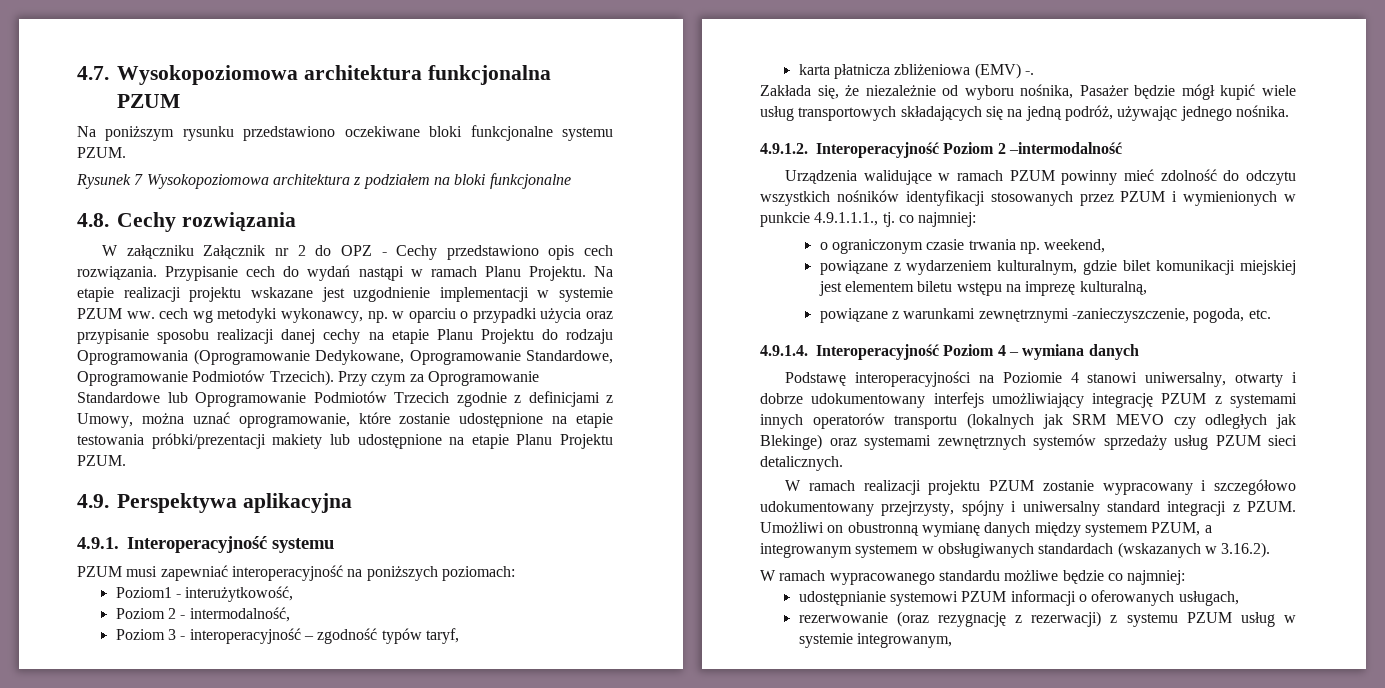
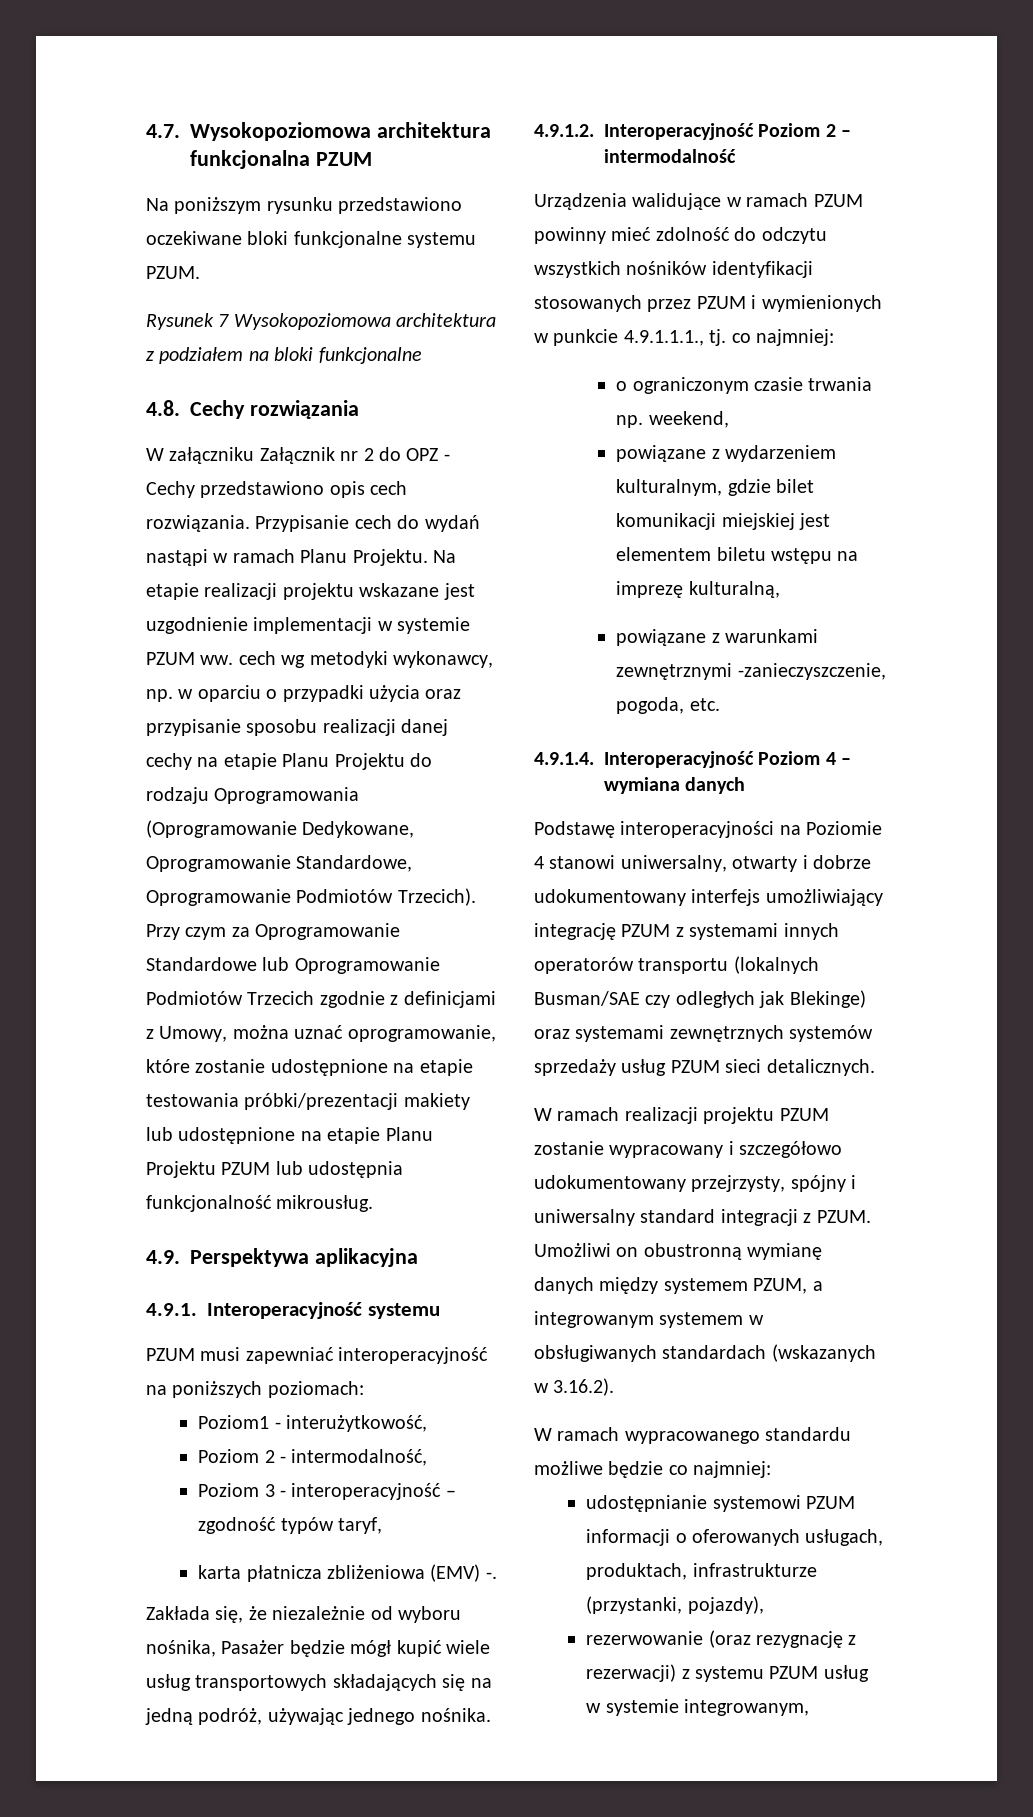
- Przy czym za Oprogramowanie Standardowe lub Oprogramowanie Podmiotów Trzecich zgodnie z definicjami z Umowy, można uznać oprogramowanie, które zostanie udostępnione na etapie testowania próbki/prezentacji makiety lub udostępnione na etapie Planu Projektu PZUM.
+ Przy czym za Oprogramowanie Standardowe lub Oprogramowanie Podmiotów Trzecich zgodnie z definicjami z Umowy, można uznać oprogramowanie, które zostanie udostępnione na etapie testowania próbki/prezentacji makiety lub udostępnione na etapie Planu Projektu PZUM lub udostępnia funkcjonalność mikrousług.
- 4.9.1.2. Interoperacyjność Poziom 2 –intermodalność
+ 4.9.1.2. Interoperacyjność Poziom 2 – intermodalność
- Podstawę interoperacyjności na Poziomie 4 stanowi uniwersalny, otwarty i dobrze udokumentowany interfejs umożliwiający integrację PZUM z systemami innych operatorów transportu (lokalnych jak SRM MEVO czy odległych jak Blekinge) oraz systemami zewnętrznych systemów sprzedaży usług PZUM sieci detalicznych.
+ Podstawę interoperacyjności na Poziomie 4 stanowi uniwersalny, otwarty i dobrze udokumentowany interfejs umożliwiający integrację PZUM z systemami innych operatorów transportu (lokalnych Busman/SAE czy odległych jak Blekinge) oraz systemami zewnętrznych systemów sprzedaży usług PZUM sieci detalicznych.
- udostępnianie systemowi PZUM informacji o oferowanych usługach,
+ udostępnianie systemowi PZUM informacji o oferowanych usługach, produktach, infrastrukturze (przystanki, pojazdy),

